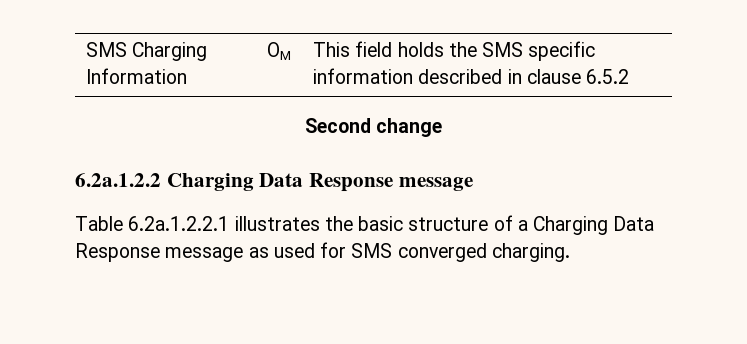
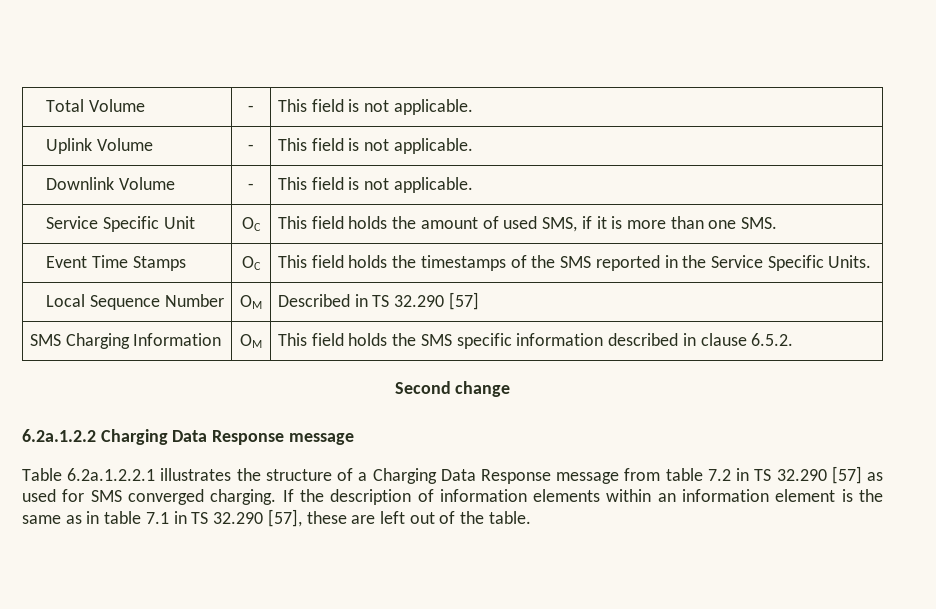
+ Total Volume | - | This field is not applicable.
+ Uplink Volume | - | This field is not applicable.
+ Downlink Volume | - | This field is not applicable.
+ Service Specific Unit | OC | This field holds the amount of used SMS, if it is more than one SMS.
+ Event Time Stamps | OC | This field holds the timestamps of the SMS reported in the Service Specific Units.
+ Local Sequence Number | OM | Described in TS 32.290 [57]
- SMS Charging Information | OM | This field holds the SMS specific information described in clause 6.5.2
+ SMS Charging Information | OM | This field holds the SMS specific information described in clause 6.5.2.
- Table 6.2a.1.2.2.1 illustrates the basic structure of a Charging Data Response message as used for SMS converged charging.
+ Table 6.2a.1.2.2.1 illustrates the structure of a Charging Data Response message from table 7.2 in TS 32.290 [57] as used for SMS converged charging.
+ If the description of information elements within an information element is the same as in table 7.1 in TS 32.290 [57], these are left out of the table.

